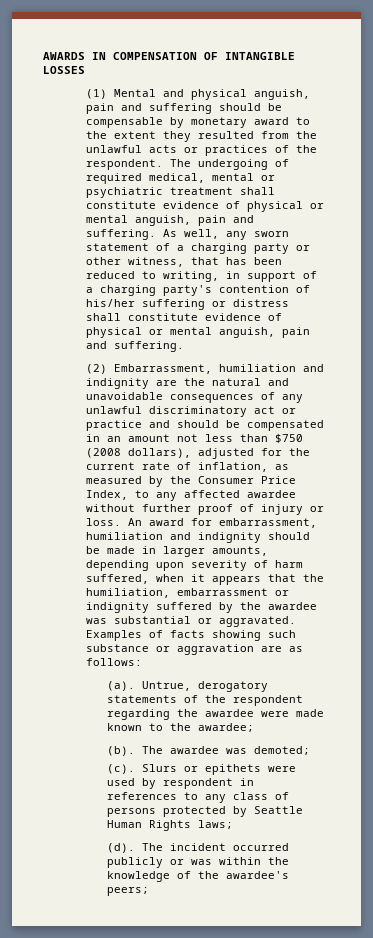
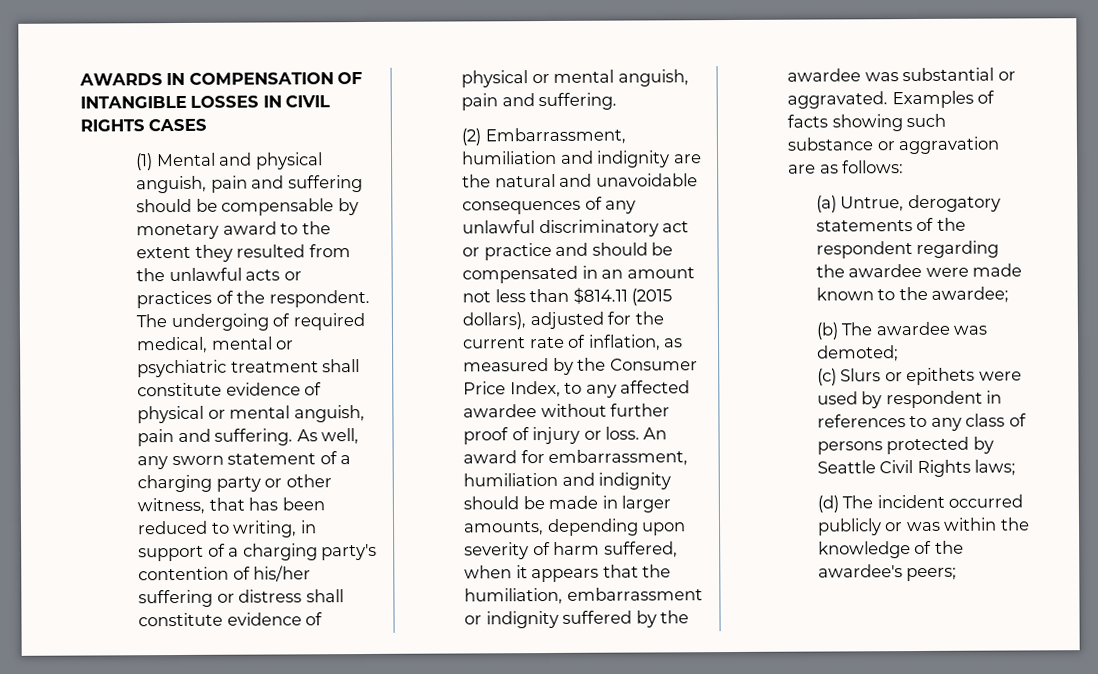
- AWARDS IN COMPENSATION OF INTANGIBLE LOSSES
+ AWARDS IN COMPENSATION OF INTANGIBLE LOSSES IN CIVIL RIGHTS CASES
- (2) Embarrassment, humiliation and indignity are the natural and unavoidable consequences of any unlawful discriminatory act or practice and should be compensated in an amount not less than $750 (2008 dollars), adjusted for the current rate of inflation, as measured by the Consumer Price Index, to any affected awardee without further proof of injury or loss.
+ (2) Embarrassment, humiliation and indignity are the natural and unavoidable consequences of any unlawful discriminatory act or practice and should be compensated in an amount not less than $814.11 (2015 dollars), adjusted for the current rate of inflation, as measured by the Consumer Price Index, to any affected awardee without further proof of injury or loss.
- (a). Untrue, derogatory statements of the respondent regarding the awardee were made known to the awardee;
+ (a) Untrue, derogatory statements of the respondent regarding the awardee were made known to the awardee;
- (b). The awardee was demoted;
+ (b) The awardee was demoted;
- (c). Slurs or epithets were used by respondent in references to any class of persons protected by Seattle Human Rights laws;
+ (c) Slurs or epithets were used by respondent in references to any class of persons protected by Seattle Civil Rights laws;
- (d). The incident occurred publicly or was within the knowledge of the awardee's peers;
+ (d) The incident occurred publicly or was within the knowledge of the awardee's peers;

